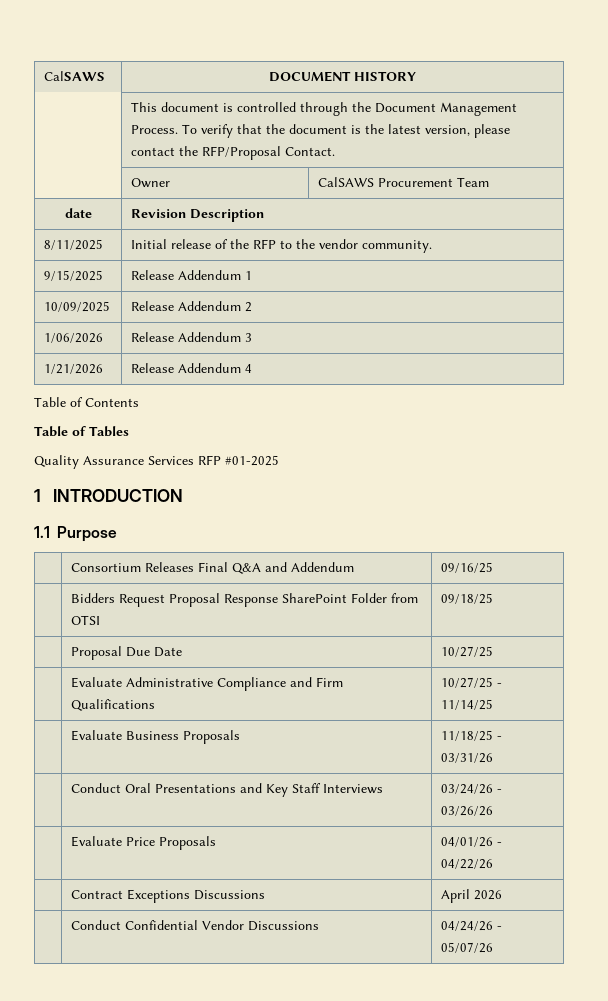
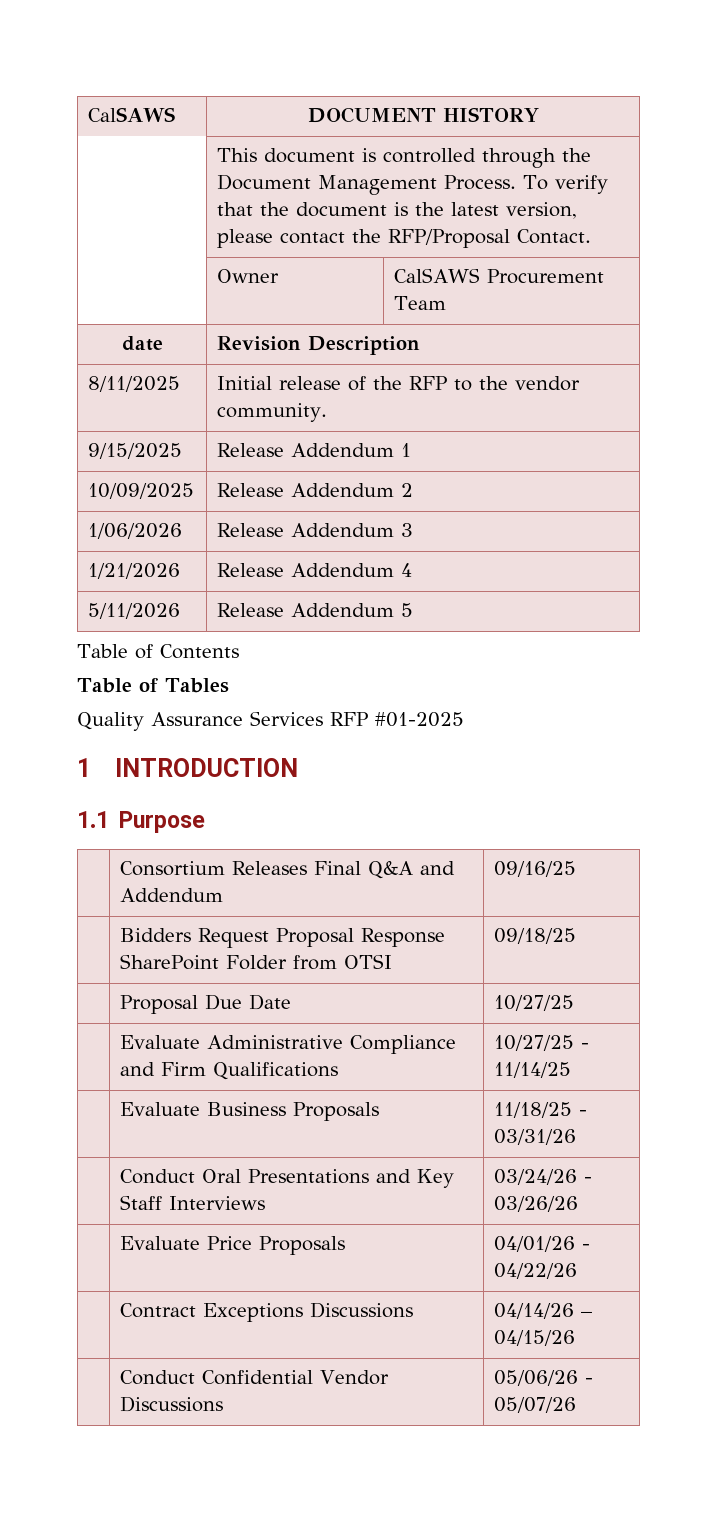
+ 5/11/2026 | Release Addendum 5
- | Contract Exceptions Discussions | April 2026
+ | Contract Exceptions Discussions | 04/14/26 – 04/15/26
- | Conduct Confidential Vendor Discussions | 04/24/26 - 05/07/26
+ | Conduct Confidential Vendor Discussions | 05/06/26 - 05/07/26

